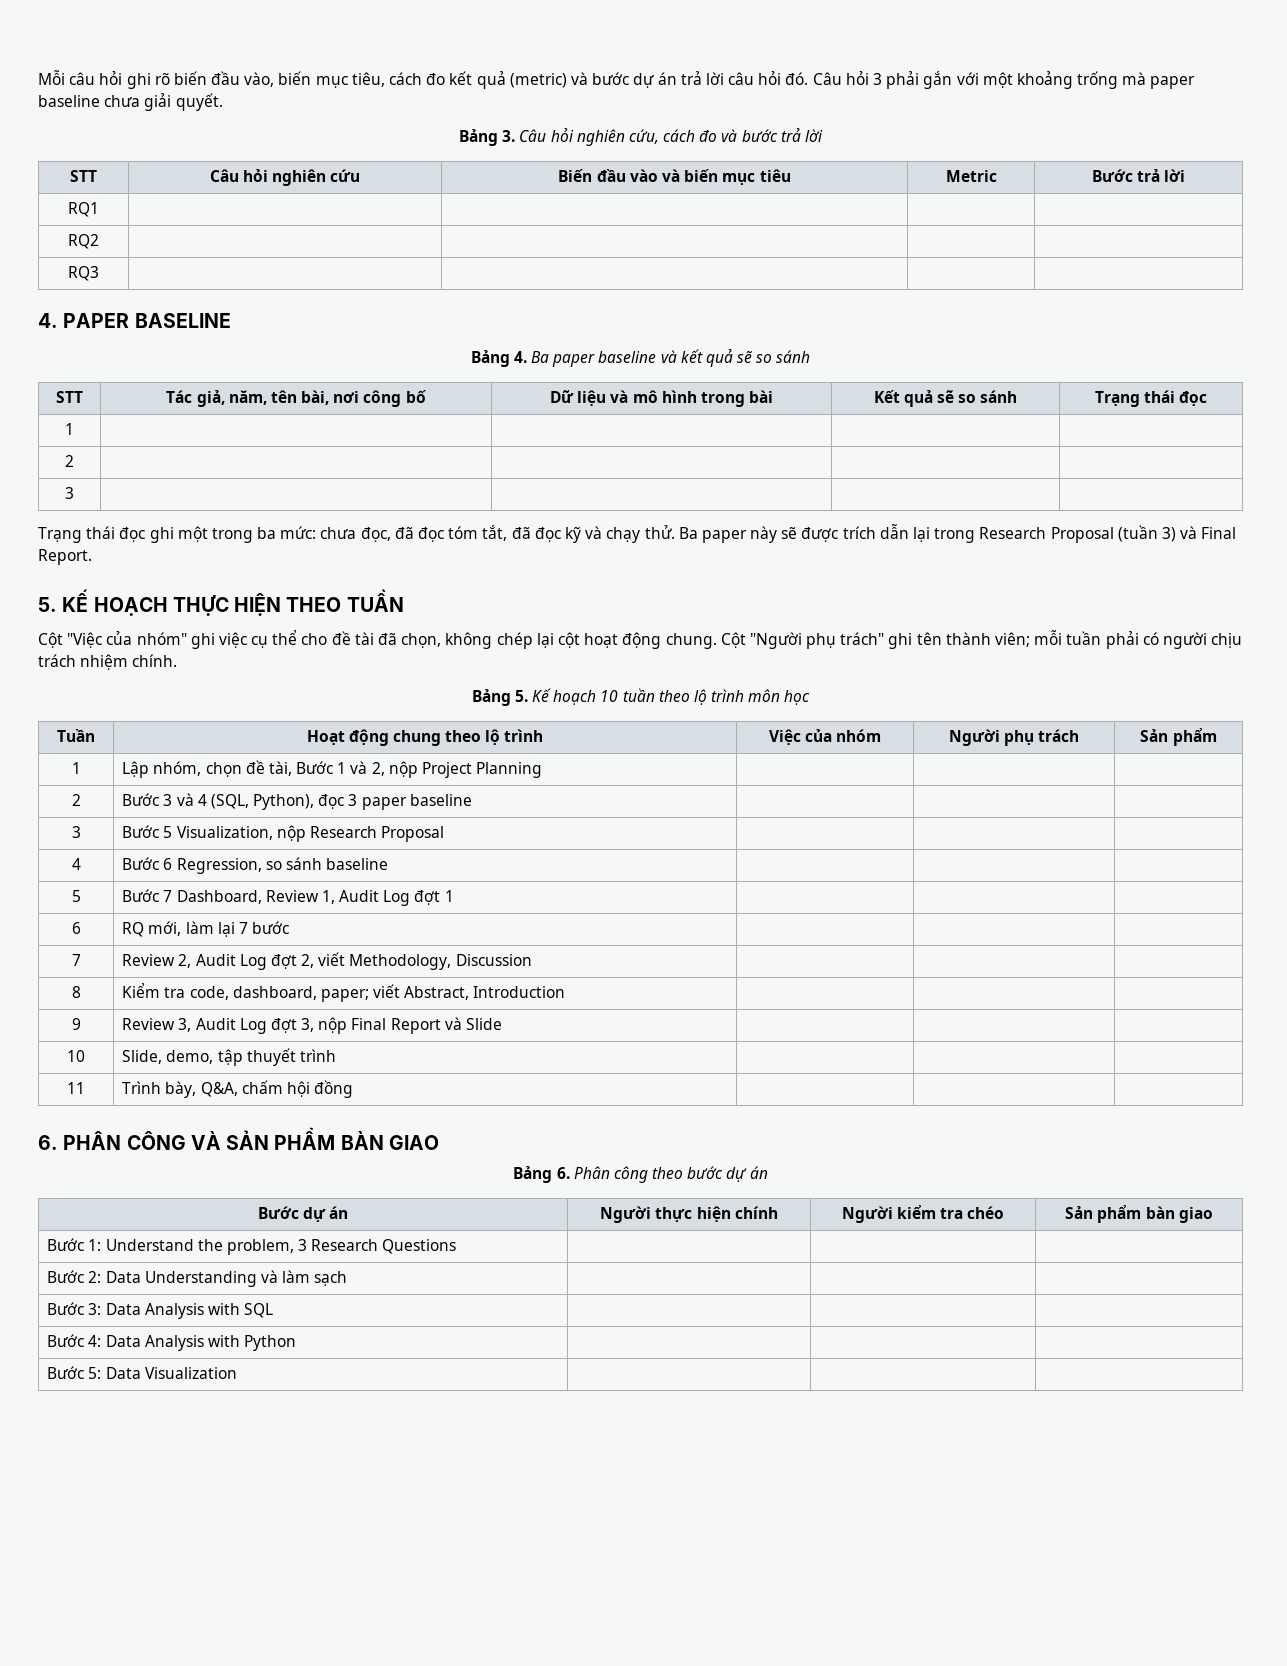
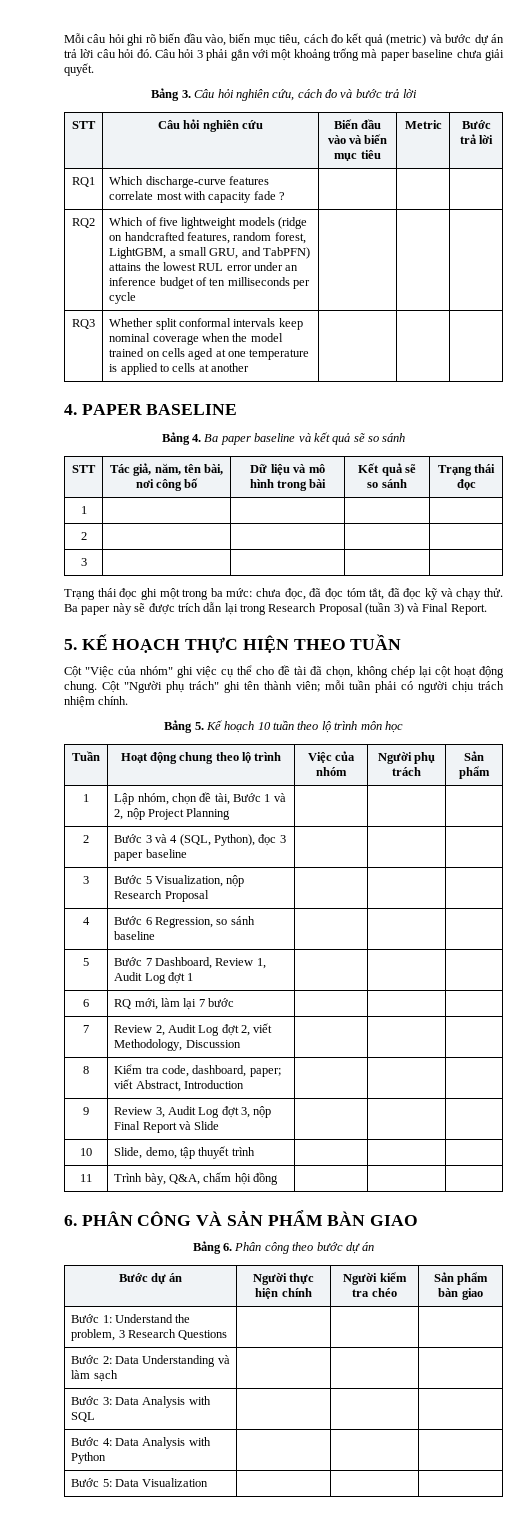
- RQ1 | | | |
- RQ2 | | | |
- RQ3 | | | |
+ RQ1 | Which discharge-curve features correlate most with capacity fade ? | | |
+ RQ2 | Which of five lightweight models (ridge on handcrafted features, random forest, LightGBM, a small GRU, and TabPFN) attains the lowest RUL error under an inference budget of ten milliseconds per cycle | | |
+ RQ3 | Whether split conformal intervals keep nominal coverage when the model trained on cells aged at one temperature is applied to cells at another | | |

